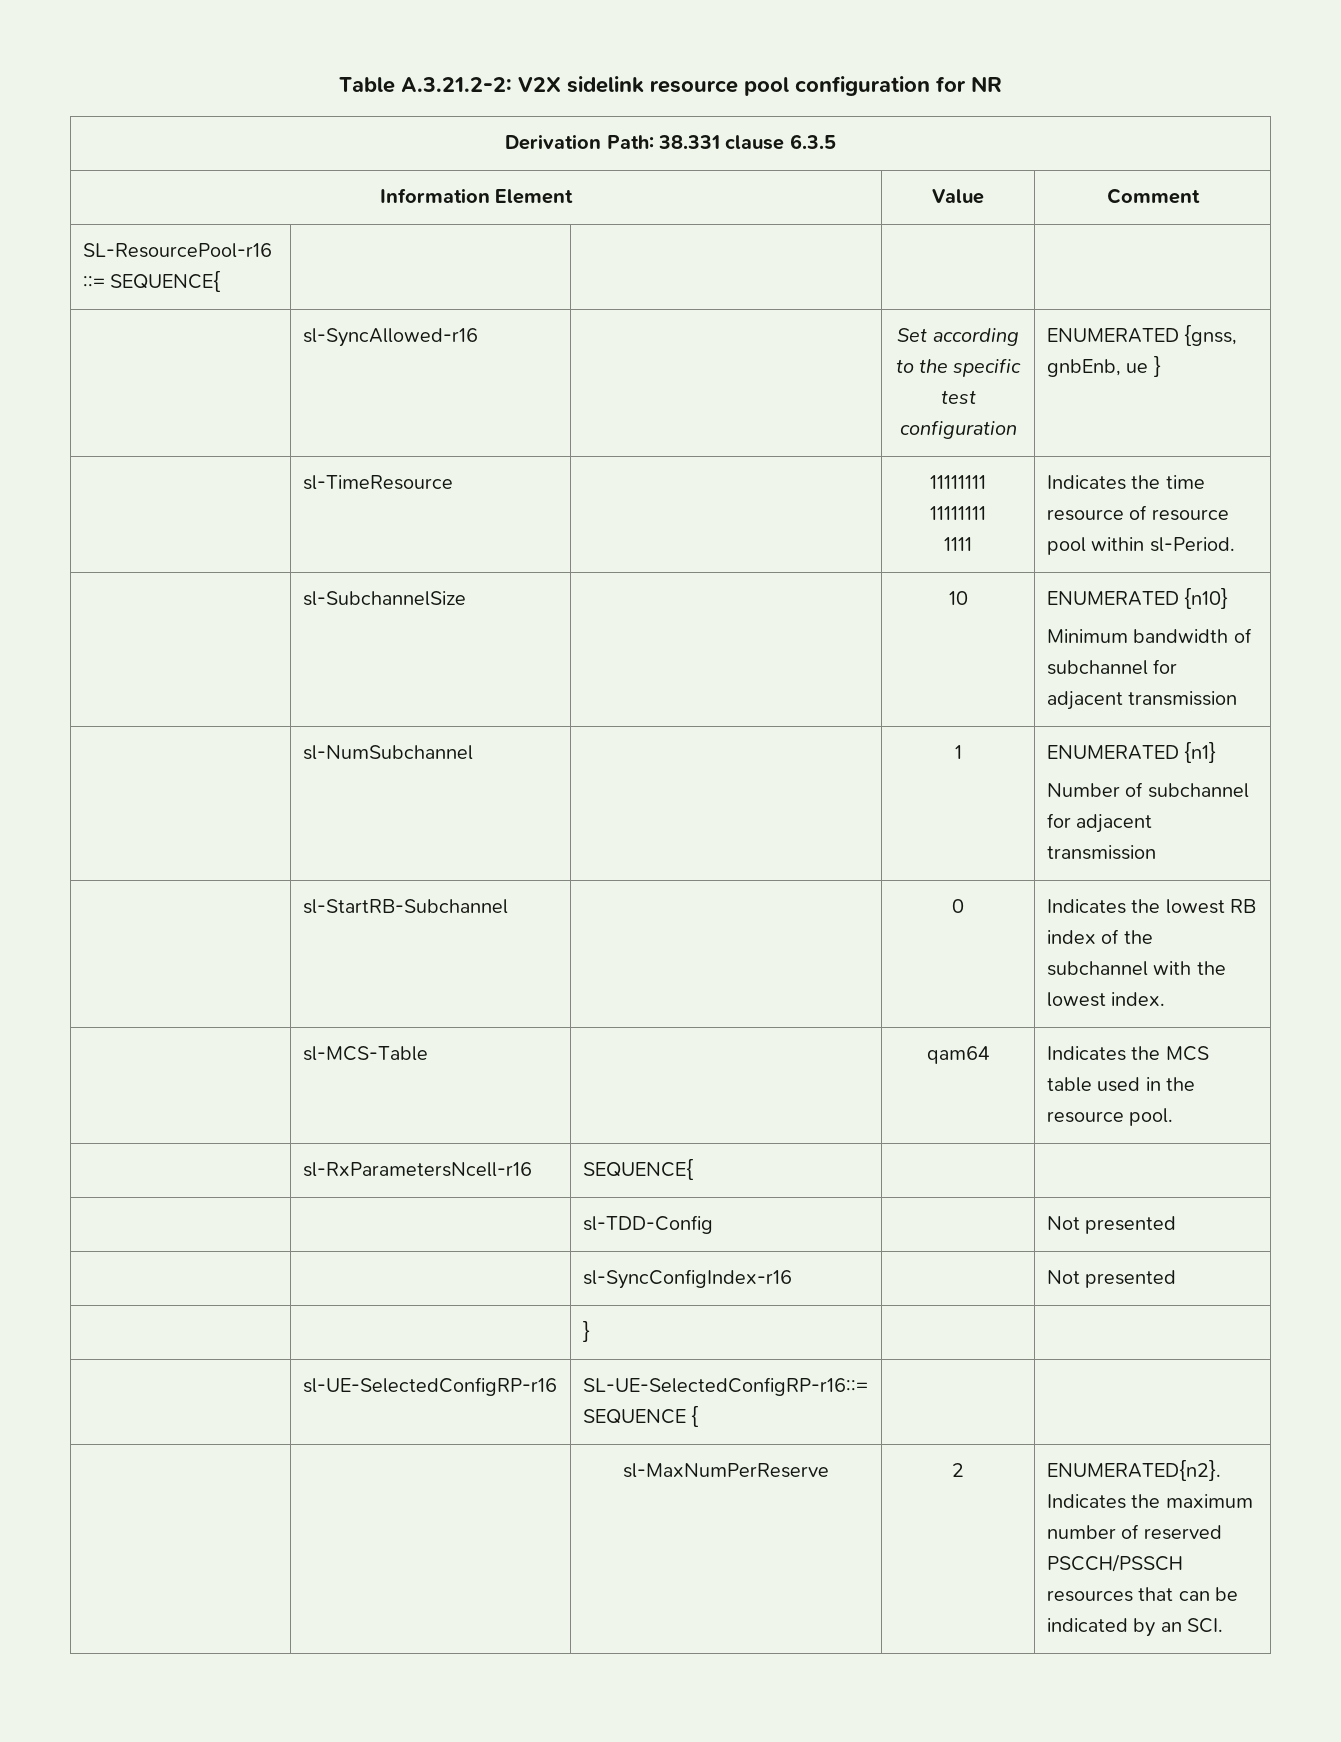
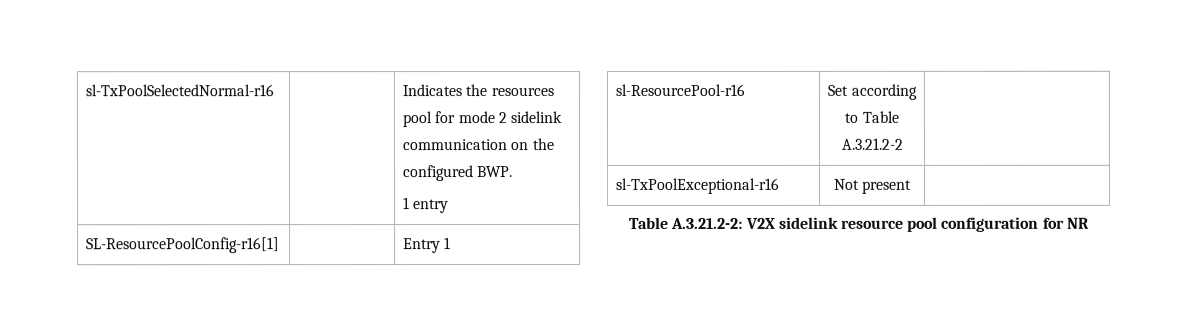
+ sl-TxPoolSelectedNormal-r16 | | Indicates the resources pool for mode 2 sidelink communication on the configured BWP.
+ 1 entry
+ SL-ResourcePoolConfig-r16[1] | | Entry 1
+ sl-ResourcePool-r16 | Set according to Table A.3.21.2-2 |
+ sl-TxPoolExceptional-r16 | Not present |
- Derivation Path: 38.331 clause 6.3.5
- Information Element | Value | Comment
- SL-ResourcePool-r16 ::= SEQUENCE{ | | | |
- | sl-SyncAllowed-r16 | | Set according to the specific test configuration | ENUMERATED {gnss, gnbEnb, ue }
- | sl-TimeResource | | 11111111
- 11111111
- 1111 | Indicates the time resource of resource pool within sl-Period.
- | sl-SubchannelSize | | 10 | ENUMERATED {n10}
- Minimum bandwidth of subchannel for adjacent transmission
- | sl-NumSubchannel | | 1 | ENUMERATED {n1}
- Number of subchannel for adjacent transmission
- | sl-StartRB-Subchannel | | 0 | Indicates the lowest RB index of the subchannel with the lowest index.
- | sl-MCS-Table | | qam64 | Indicates the MCS table used in the resource pool.
- | sl-RxParametersNcell-r16 | SEQUENCE{ | |
- | | sl-TDD-Config | | Not presented
- | | sl-SyncConfigIndex-r16 | | Not presented
- | | } | |
- | sl-UE-SelectedConfigRP-r16 | SL-UE-SelectedConfigRP-r16::= SEQUENCE { | |
- | | sl-MaxNumPerReserve | 2 | ENUMERATED{n2}. Indicates the maximum number of reserved PSCCH/PSSCH resources that can be indicated by an SCI.

